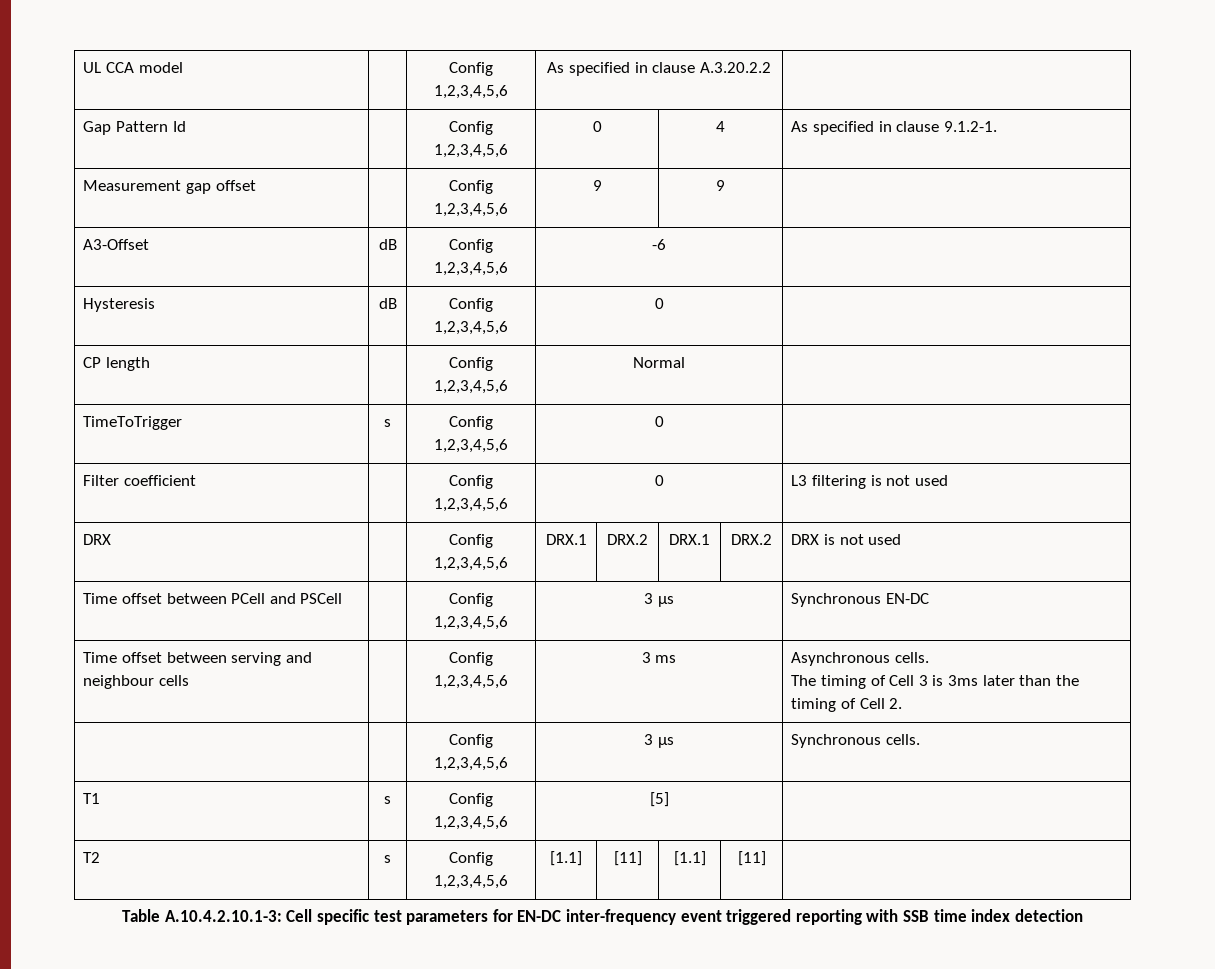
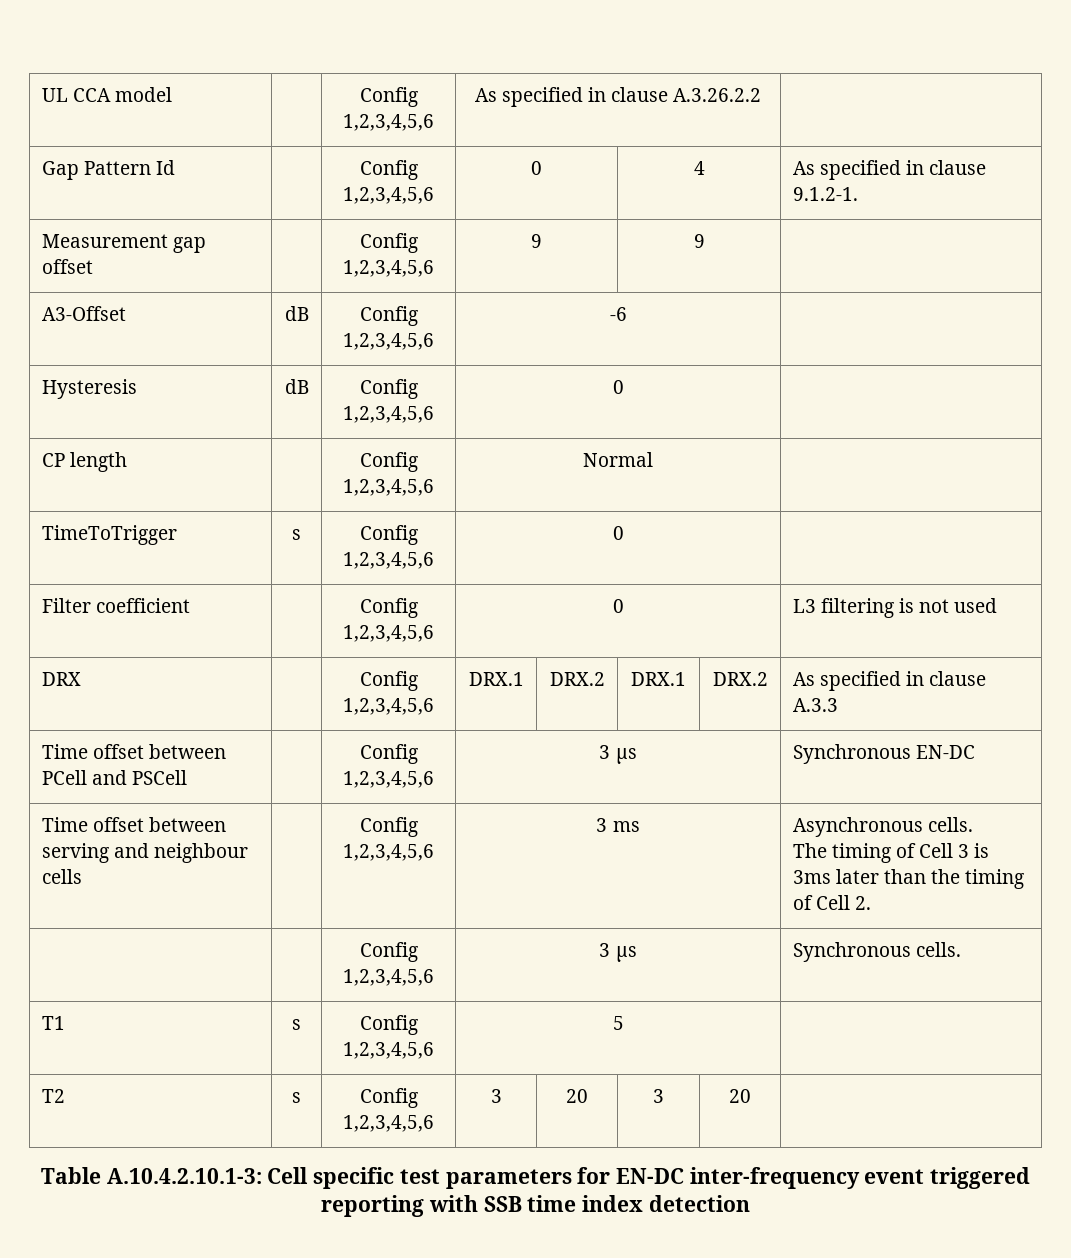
- UL CCA model | | Config 1,2,3,4,5,6 | As specified in clause A.3.20.2.2 |
+ UL CCA model | | Config 1,2,3,4,5,6 | As specified in clause A.3.26.2.2 |
- DRX | | Config 1,2,3,4,5,6 | DRX.1 | DRX.2 | DRX.1 | DRX.2 | DRX is not used
+ DRX | | Config 1,2,3,4,5,6 | DRX.1 | DRX.2 | DRX.1 | DRX.2 | As specified in clause A.3.3
- T1 | s | Config 1,2,3,4,5,6 | [5] |
+ T1 | s | Config 1,2,3,4,5,6 | 5 |
- T2 | s | Config 1,2,3,4,5,6 | [1.1] | [11] | [1.1] | [11] |
+ T2 | s | Config 1,2,3,4,5,6 | 3 | 20 | 3 | 20 |

